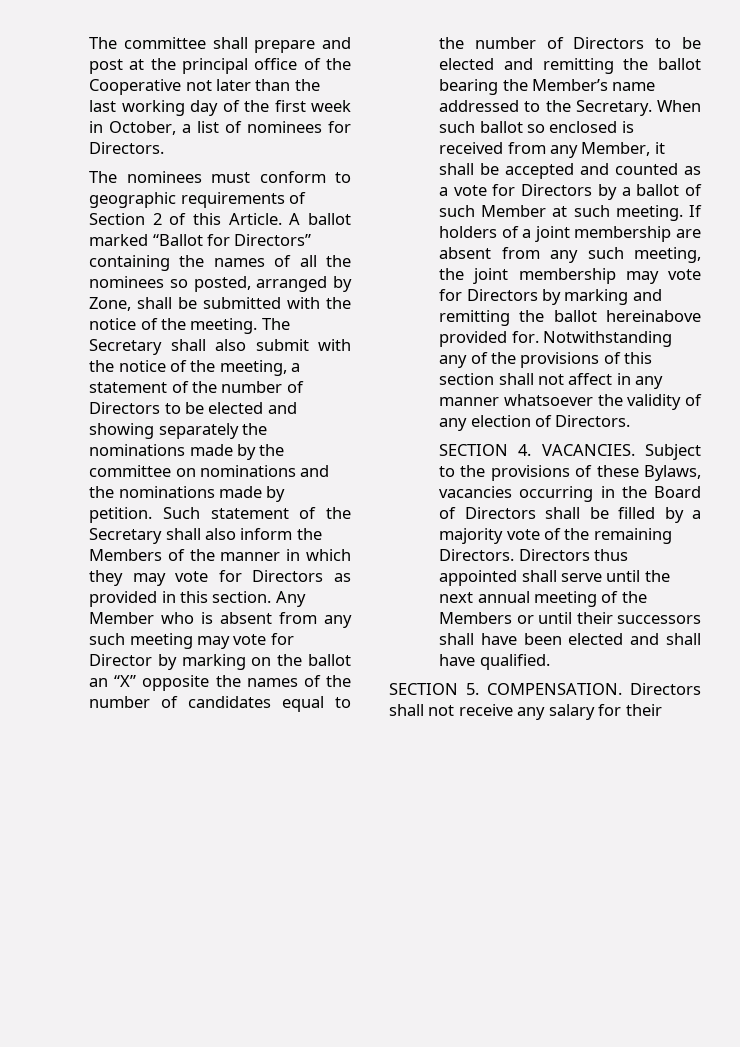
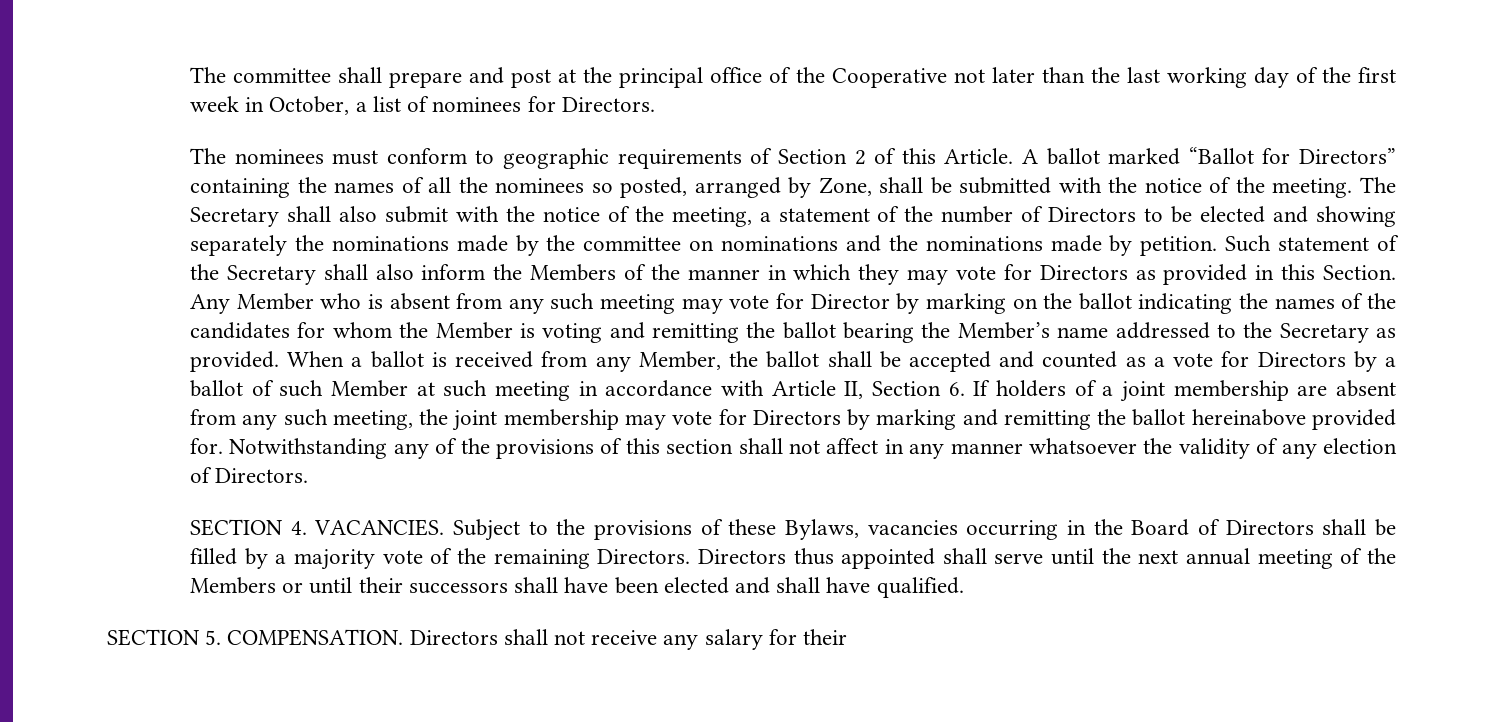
- Such statement of the Secretary shall also inform the Members of the manner in which they may vote for Directors as provided in this section.
+ Such statement of the Secretary shall also inform the Members of the manner in which they may vote for Directors as provided in this Section.
- Any Member who is absent from any such meeting may vote for Director by marking on the ballot an “X” opposite the names of the number of candidates equal to the number of Directors to be elected and remitting the ballot bearing the Member’s name addressed to the Secretary. When such ballot so enclosed is received from any Member, it shall be accepted and counted as a vote for Directors by a ballot of such Member at such meeting. If holders of a joint membership are absent from any such meeting, the joint membership may vote for Directors by marking and remitting the ballot hereinabove provided for.
+ Any Member who is absent from any such meeting may vote for Director by marking on the ballot indicating the names of the candidates for whom the Member is voting and remitting the ballot bearing the Member’s name addressed to the Secretary as provided. When a ballot is received from any Member, the ballot shall be accepted and counted as a vote for Directors by a ballot of such Member at such meeting in accordance with Article II, Section 6. If holders of a joint membership are absent from any such meeting, the joint membership may vote for Directors by marking and remitting the ballot hereinabove provided for.

